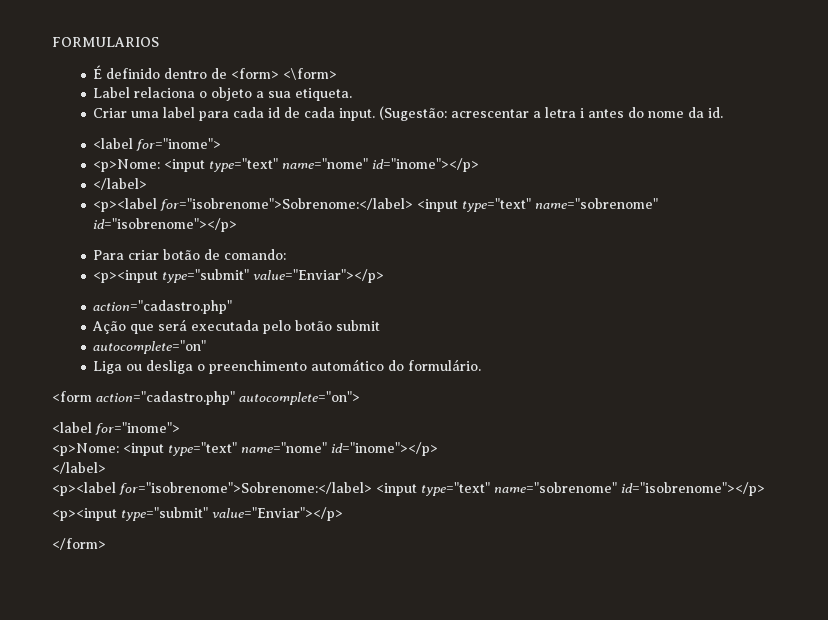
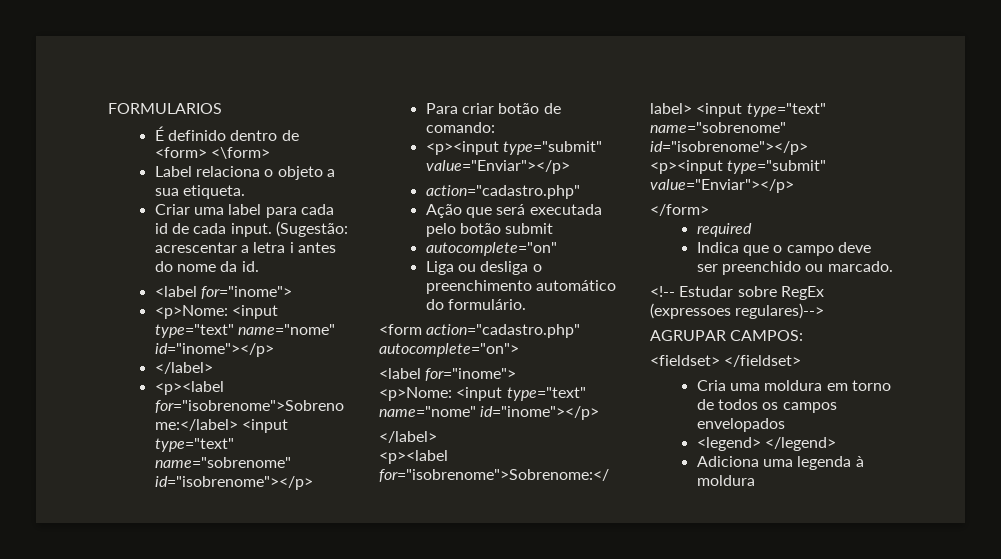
+ required
+ Indica que o campo deve ser preenchido ou marcado.
+ <!-- Estudar sobre RegEx (expressoes regulares)-->
+ AGRUPAR CAMPOS:
+ <fieldset> </fieldset>
+ Cria uma moldura em torno de todos os campos envelopados
+ <legend> </legend>
+ Adiciona uma legenda à moldura

